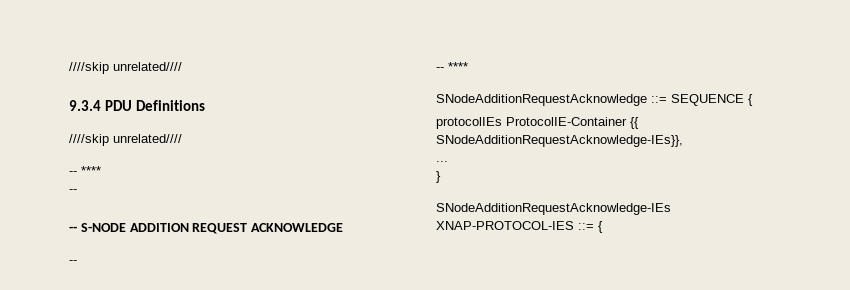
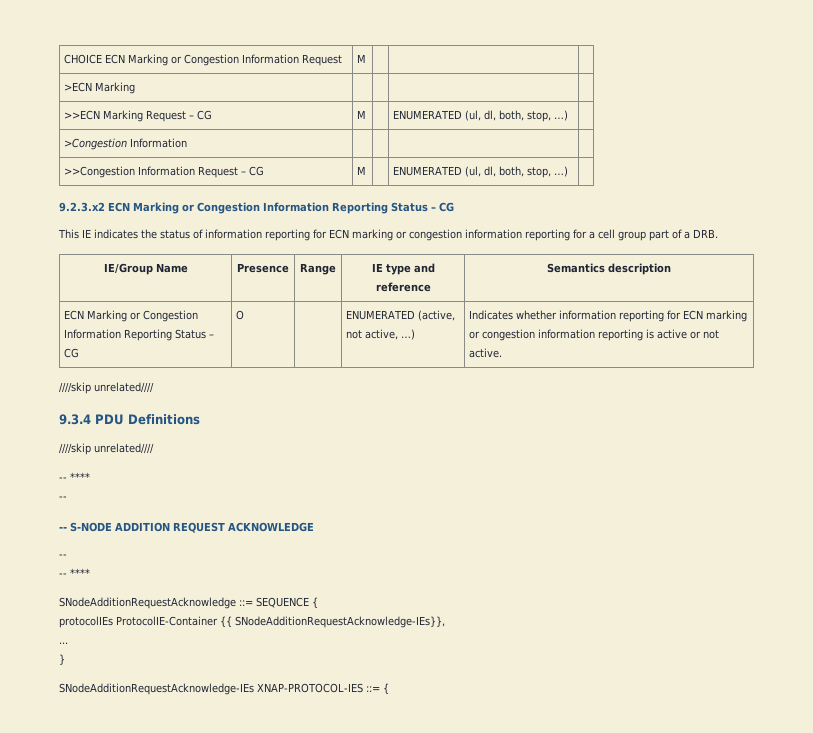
+ CHOICE ECN Marking or Congestion Information Request | M | | |
+ >ECN Marking | | | |
+ >>ECN Marking Request – CG | M | | ENUMERATED (ul, dl, both, stop, …) |
+ >Congestion Information | | | |
+ >>Congestion Information Request – CG | M | | ENUMERATED (ul, dl, both, stop, …) |
+ 9.2.3.x2 ECN Marking or Congestion Information Reporting Status – CG
+ This IE indicates the status of information reporting for ECN marking or congestion information reporting for a cell group part of a DRB.
+ IE/Group Name | Presence | Range | IE type and reference | Semantics description
+ ECN Marking or Congestion Information Reporting Status – CG | O | | ENUMERATED (active, not active, …) | Indicates whether information reporting for ECN marking or congestion information reporting is active or not active.

